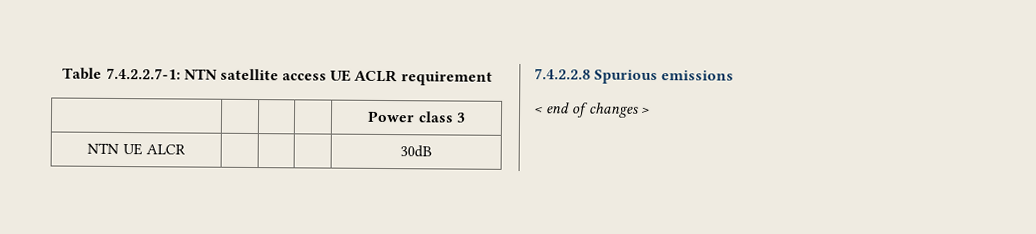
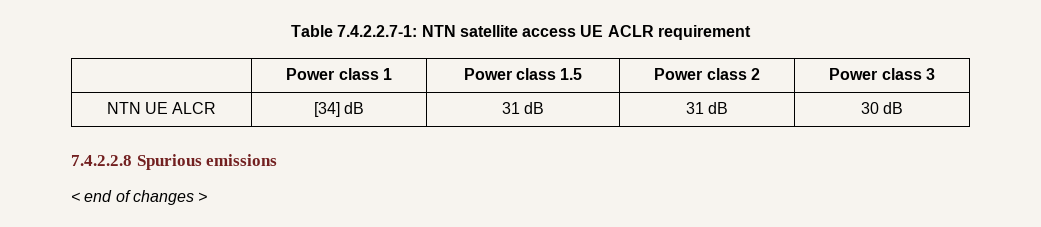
- | | | | Power class 3
+ | Power class 1 | Power class 1.5 | Power class 2 | Power class 3
- NTN UE ALCR | | | | 30dB
+ NTN UE ALCR | [34] dB | 31 dB | 31 dB | 30 dB

